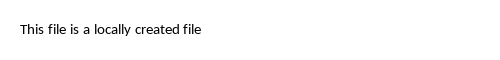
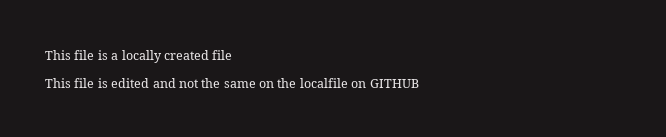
+ This file is edited and not the same on the localfile on GITHUB

